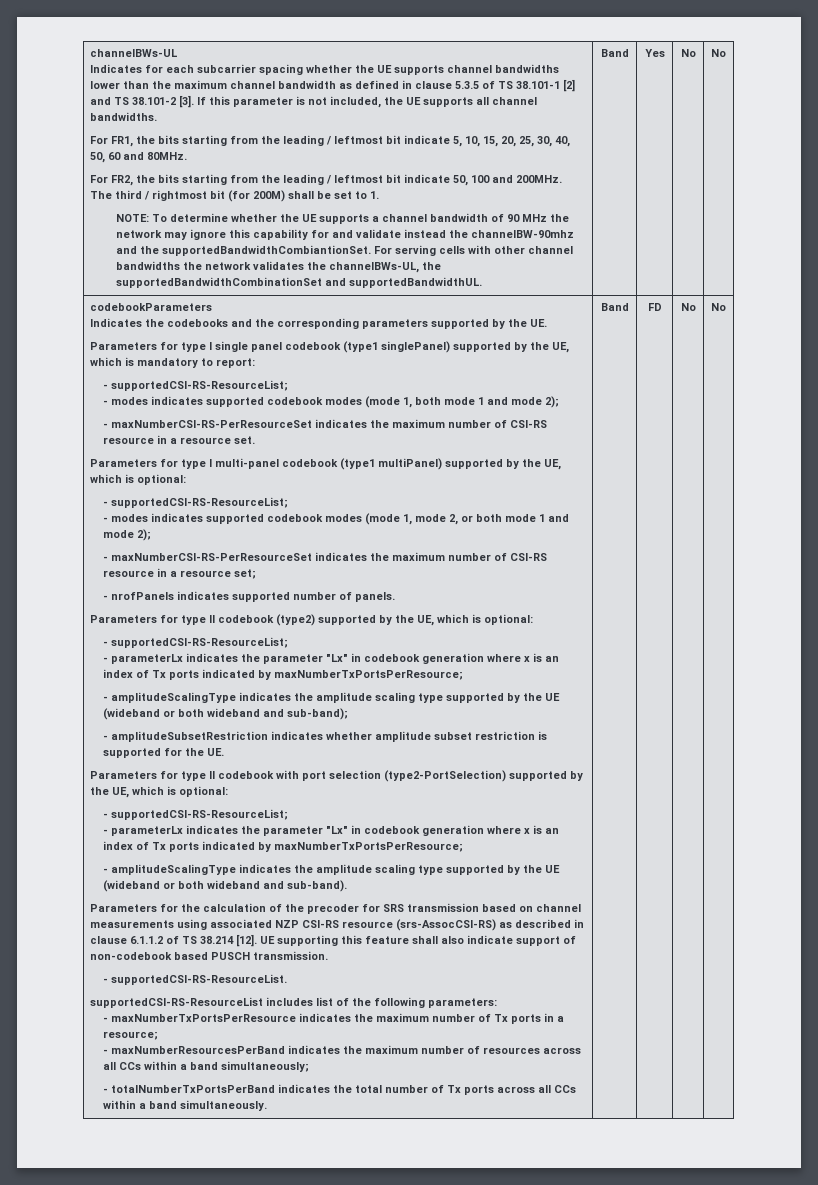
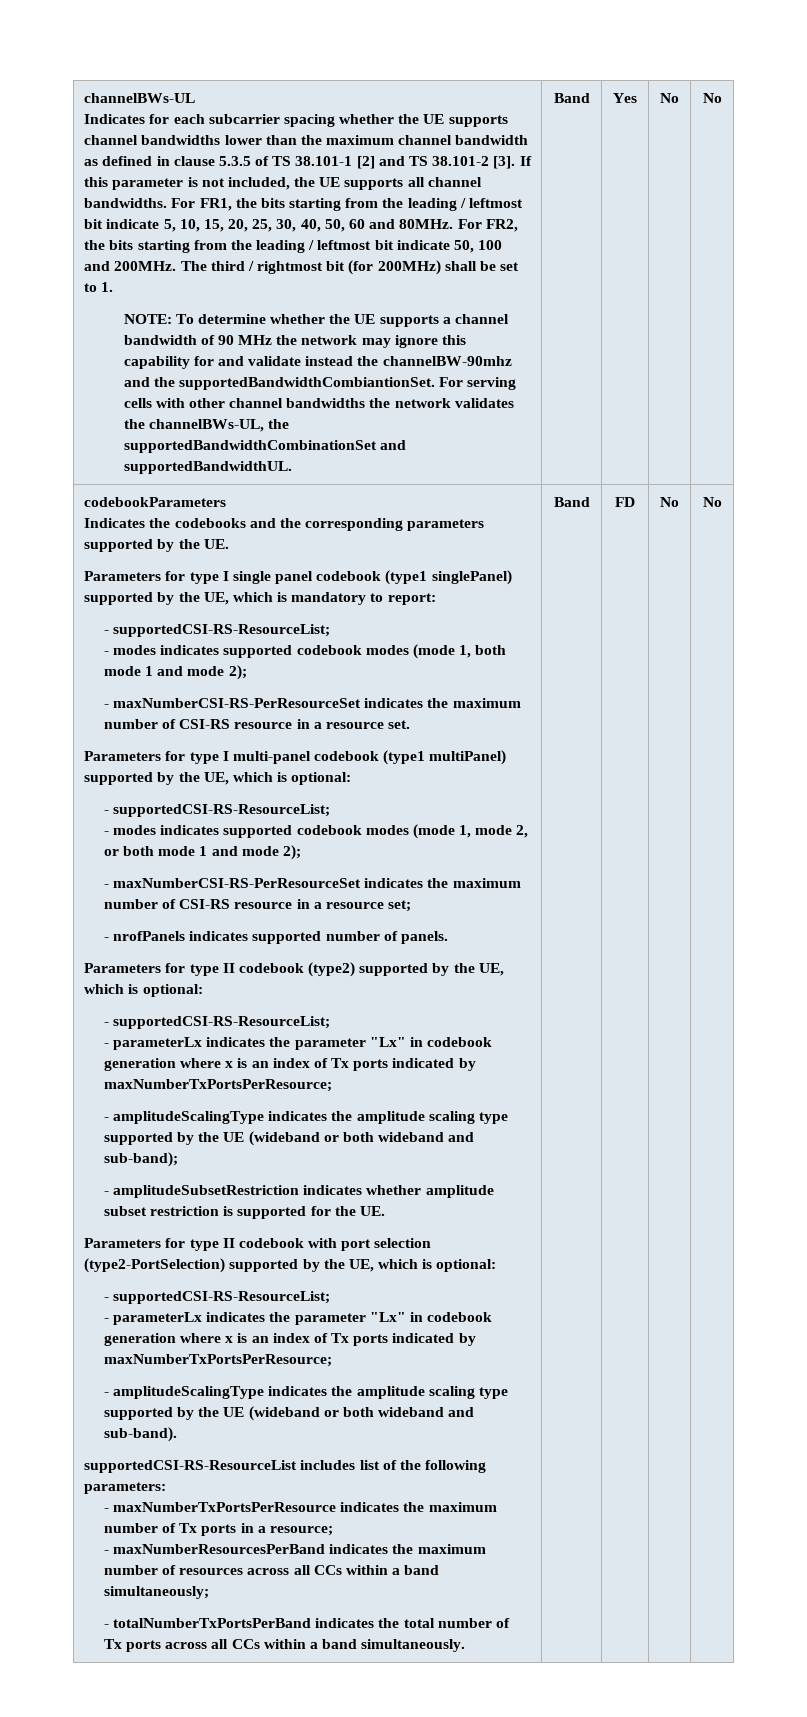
- If this parameter is not included, the UE supports all channel bandwidths.
- For FR1, the bits starting from the leading / leftmost bit indicate 5, 10, 15, 20, 25, 30, 40, 50, 60 and 80MHz.
- For FR2, the bits starting from the leading / leftmost bit indicate 50, 100 and 200MHz.
+ If this parameter is not included, the UE supports all channel bandwidths. For FR1, the bits starting from the leading / leftmost bit indicate 5, 10, 15, 20, 25, 30, 40, 50, 60 and 80MHz. For FR2, the bits starting from the leading / leftmost bit indicate 50, 100 and 200MHz.
- The third / rightmost bit (for 200M) shall be set to 1.
+ The third / rightmost bit (for 200MHz) shall be set to 1.
- Parameters for the calculation of the precoder for SRS transmission based on channel measurements using associated NZP CSI-RS resource (srs-AssocCSI-RS) as described in clause 6.1.1.2 of TS 38.214 [12]. UE supporting this feature shall also indicate support of non-codebook based PUSCH transmission.
- - supportedCSI-RS-ResourceList.

